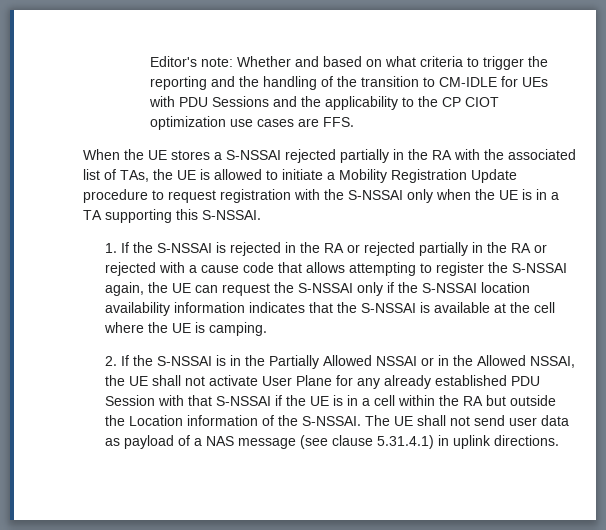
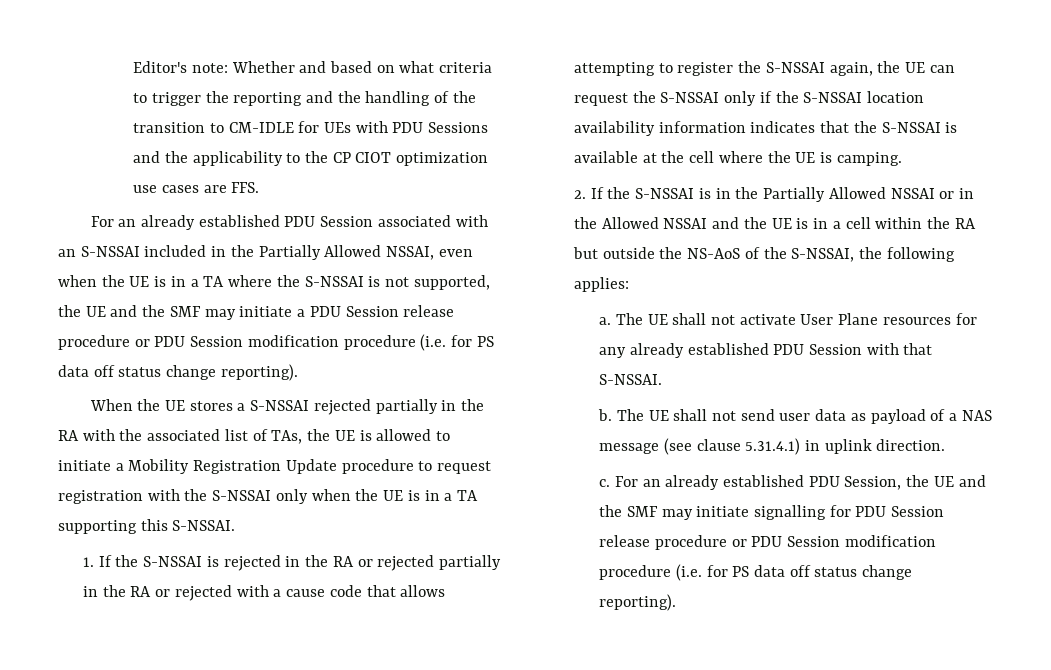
+ For an already established PDU Session associated with an S-NSSAI included in the Partially Allowed NSSAI, even when the UE is in a TA where the S-NSSAI is not supported, the UE and the SMF may initiate a PDU Session release procedure or PDU Session modification procedure (i.e. for PS data off status change reporting).
- 2. If the S-NSSAI is in the Partially Allowed NSSAI or in the Allowed NSSAI, the UE shall not activate User Plane for any already established PDU Session with that S-NSSAI if the UE is in a cell within the RA but outside the Location information of the S-NSSAI.
+ 2. If the S-NSSAI is in the Partially Allowed NSSAI or in the Allowed NSSAI and the UE is in a cell within the RA but outside the NS-AoS of the S-NSSAI, the following applies:
+ a. The UE shall not activate User Plane resources for any already established PDU Session with that S-NSSAI.
+ b.
- The UE shall not send user data as payload of a NAS message (see clause 5.31.4.1) in uplink directions.
+ The UE shall not send user data as payload of a NAS message (see clause 5.31.4.1) in uplink direction.
+ c. For an already established PDU Session, the UE and the SMF may initiate signalling for PDU Session release procedure or PDU Session modification procedure (i.e. for PS data off status change reporting).

